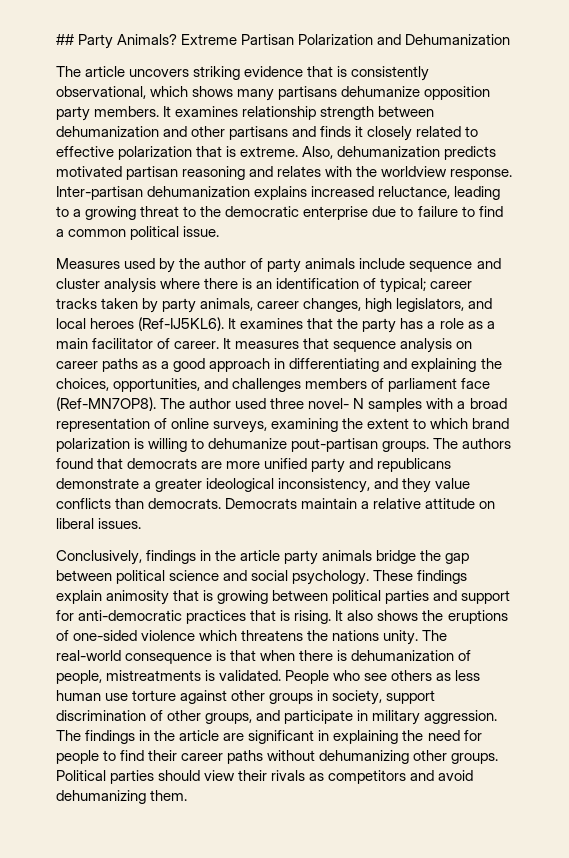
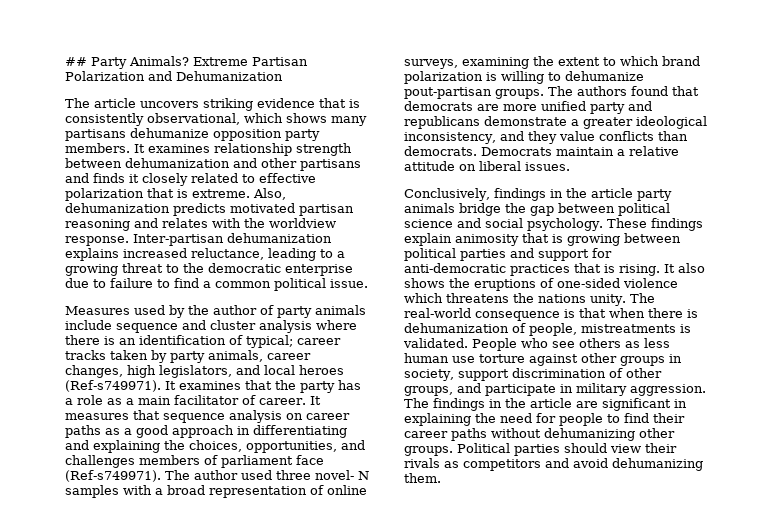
- Measures used by the author of party animals include sequence and cluster analysis where there is an identification of typical; career tracks taken by party animals, career changes, high legislators, and local heroes (Ref-IJ5KL6).
+ Measures used by the author of party animals include sequence and cluster analysis where there is an identification of typical; career tracks taken by party animals, career changes, high legislators, and local heroes (Ref-s749971).
- It measures that sequence analysis on career paths as a good approach in differentiating and explaining the choices, opportunities, and challenges members of parliament face (Ref-MN7OP8).
+ It measures that sequence analysis on career paths as a good approach in differentiating and explaining the choices, opportunities, and challenges members of parliament face (Ref-s749971).

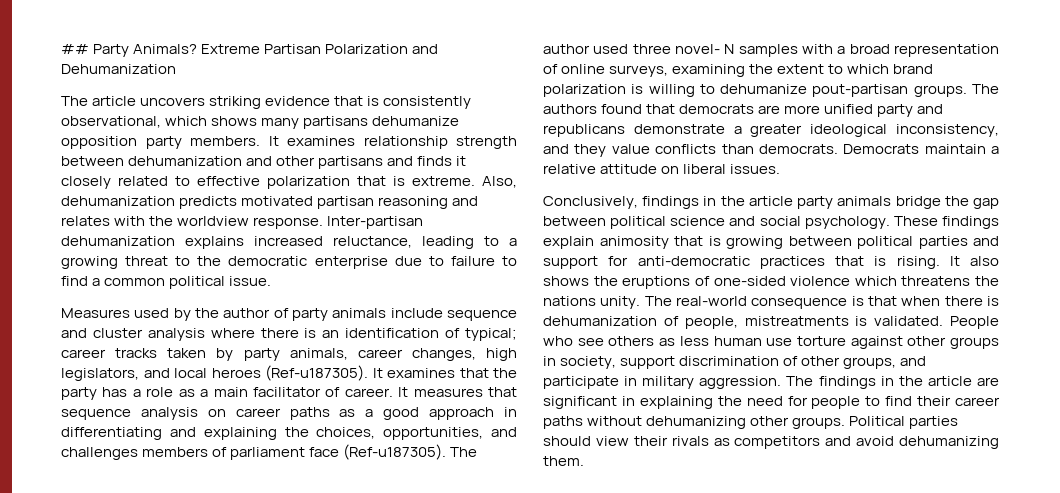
- Measures used by the author of party animals include sequence and cluster analysis where there is an identification of typical; career tracks taken by party animals, career changes, high legislators, and local heroes (Ref-s749971).
+ Measures used by the author of party animals include sequence and cluster analysis where there is an identification of typical; career tracks taken by party animals, career changes, high legislators, and local heroes (Ref-u187305).
- It measures that sequence analysis on career paths as a good approach in differentiating and explaining the choices, opportunities, and challenges members of parliament face (Ref-s749971).
+ It measures that sequence analysis on career paths as a good approach in differentiating and explaining the choices, opportunities, and challenges members of parliament face (Ref-u187305).

